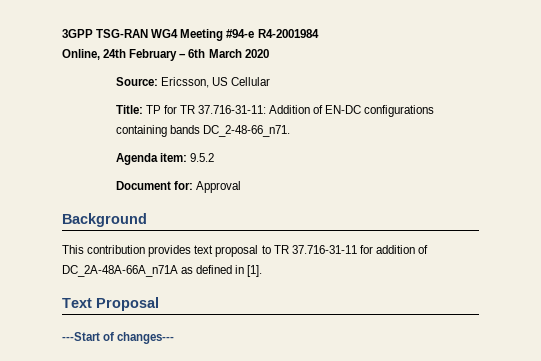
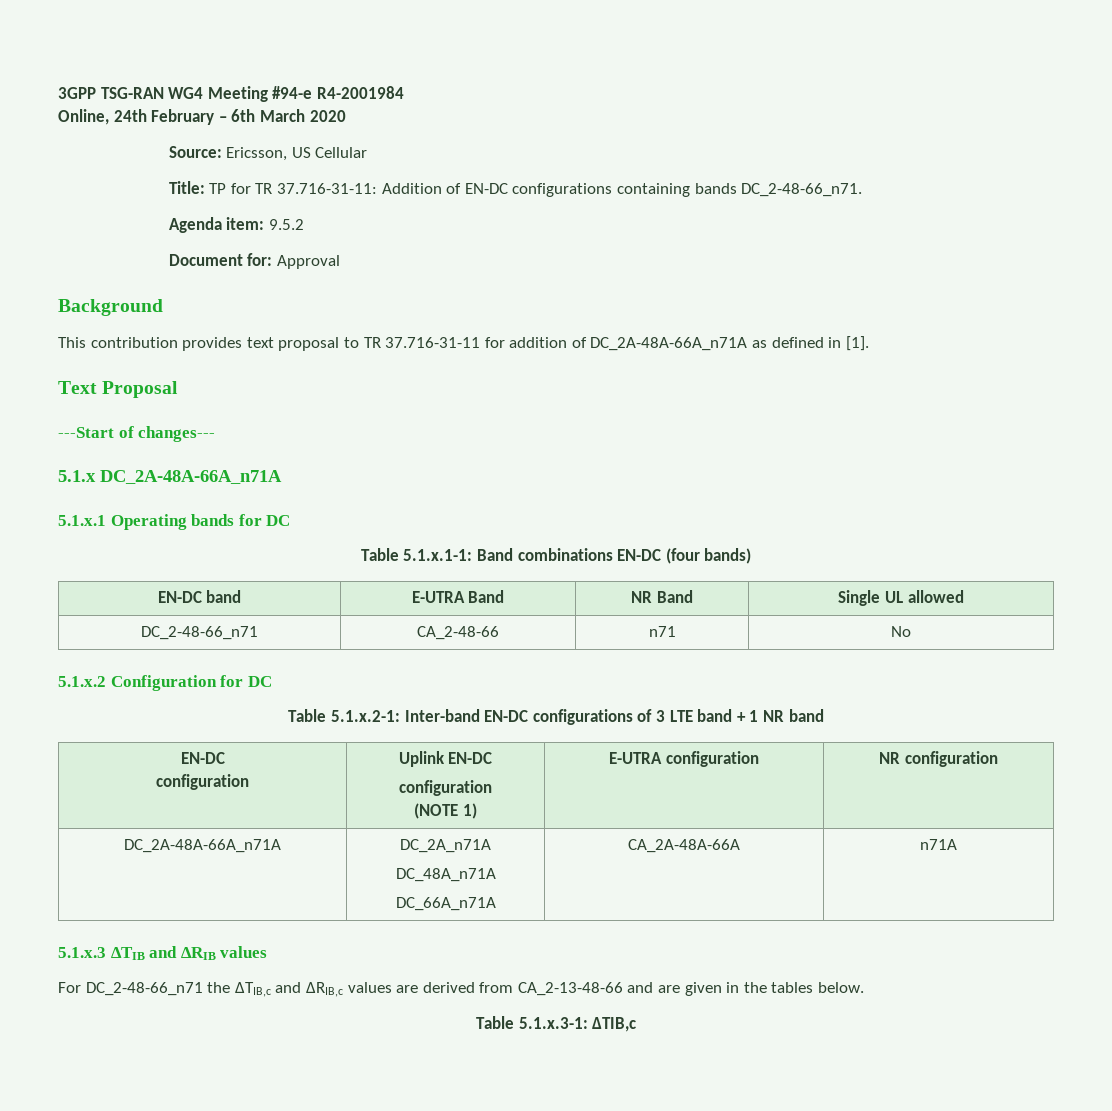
+ 5.1.x DC_2A-48A-66A_n71A
+ 5.1.x.1 Operating bands for DC
+ Table 5.1.x.1-1: Band combinations EN-DC (four bands)
+ EN-DC band | E-UTRA Band | NR Band | Single UL allowed
+ DC_2-48-66_n71 | CA_2-48-66 | n71 | No
+ 5.1.x.2 Configuration for DC
+ Table 5.1.x.2-1: Inter-band EN-DC configurations of 3 LTE band + 1 NR band
+ EN-DC
+ configuration | Uplink EN-DC
+ configuration
+ (NOTE 1) | E-UTRA configuration | NR configuration
+ DC_2A-48A-66A_n71A | DC_2A_n71A
+ DC_48A_n71A
+ DC_66A_n71A | CA_2A-48A-66A | n71A
+ 5.1.x.3 ∆TIB and ∆RIB values
+ For DC_2-48-66_n71 the ΔTIB,c and ΔRIB,c values are derived from CA_2-13-48-66 and are given in the tables below.
+ Table 5.1.x.3-1: ΔTIB,c

